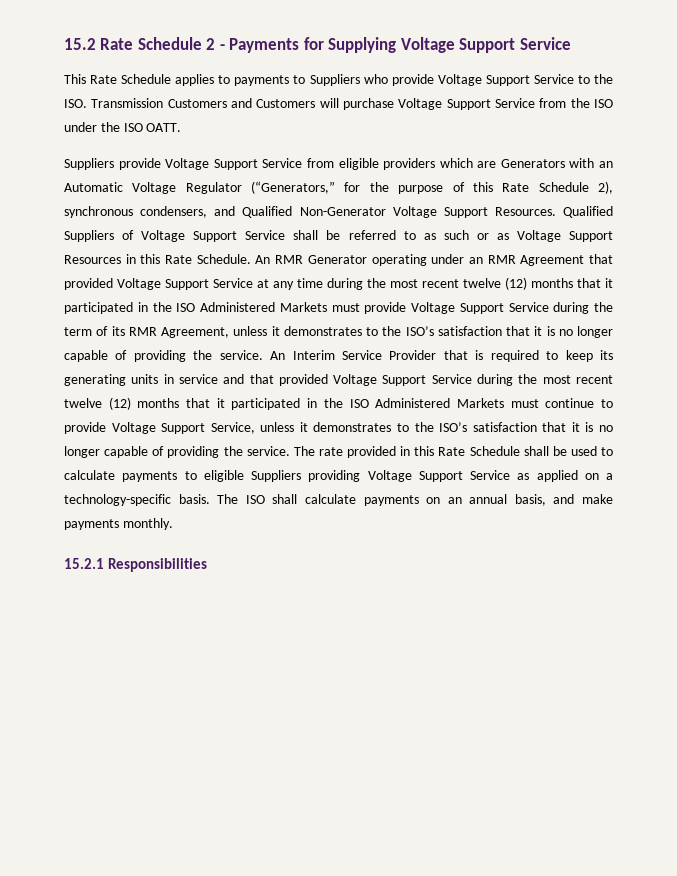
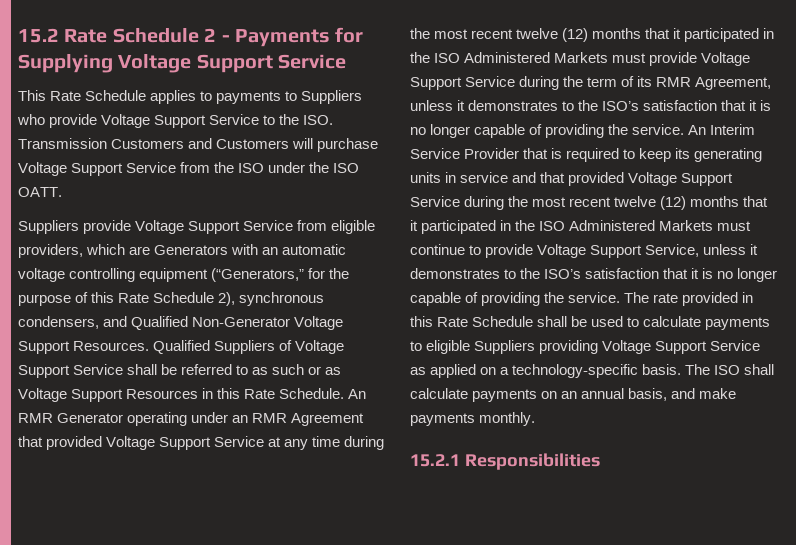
- Suppliers provide Voltage Support Service from eligible providers which are Generators with an Automatic Voltage Regulator (“Generators,” for the purpose of this Rate Schedule 2), synchronous condensers, and Qualified Non-Generator Voltage Support Resources.
+ Suppliers provide Voltage Support Service from eligible providers, which are Generators with an automatic voltage controlling equipment (“Generators,” for the purpose of this Rate Schedule 2), synchronous condensers, and Qualified Non-Generator Voltage Support Resources.

